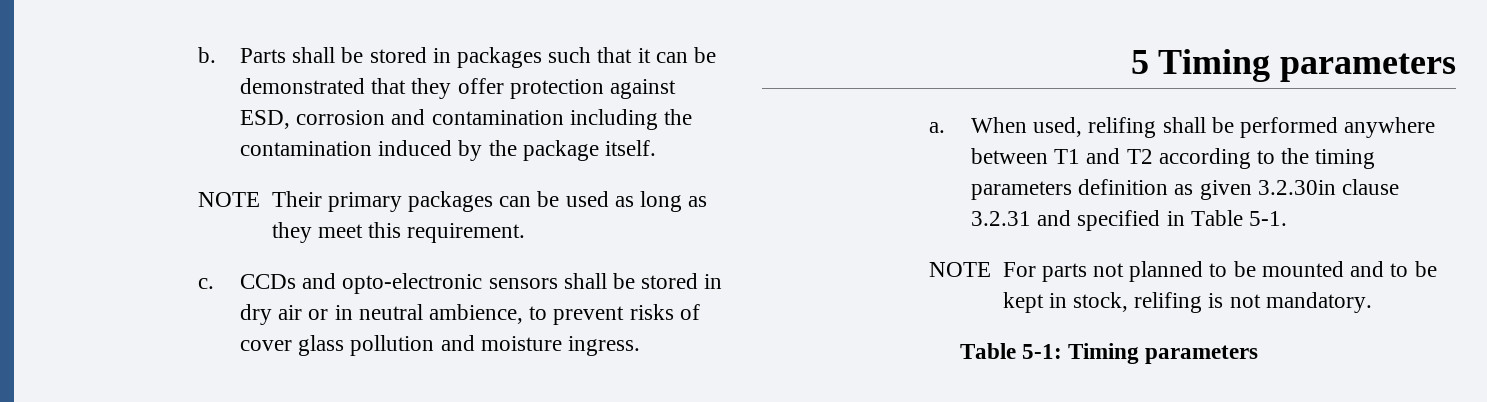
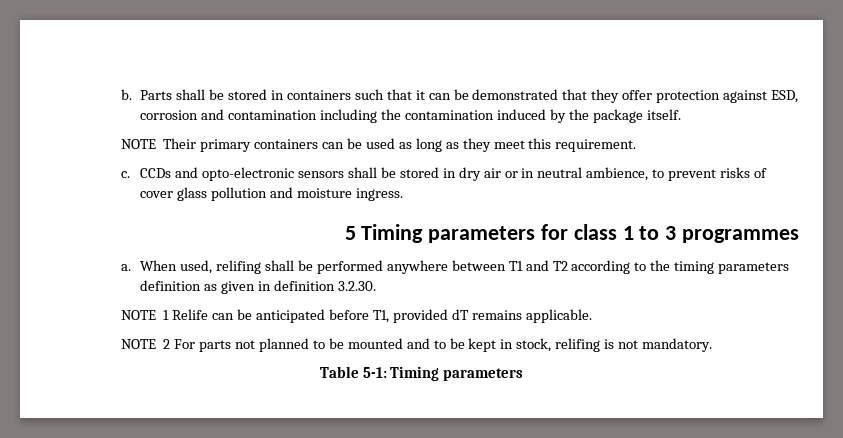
- Parts shall be stored in packages such that it can be demonstrated that they offer protection against ESD, corrosion and contamination including the contamination induced by the package itself.
+ Parts shall be stored in containers such that it can be demonstrated that they offer protection against ESD, corrosion and contamination including the contamination induced by the package itself.
- NOTE Their primary packages can be used as long as they meet this requirement.
+ NOTE Their primary containers can be used as long as they meet this requirement.
- 5 Timing parameters
+ 5 Timing parameters for class 1 to 3 programmes
- When used, relifing shall be performed anywhere between T1 and T2 according to the timing parameters definition as given 3.2.30in clause 3.2.31 and specified in Table 5-1.
- NOTE For parts not planned to be mounted and to be kept in stock, relifing is not mandatory.
+ When used, relifing shall be performed anywhere between T1 and T2 according to the timing parameters definition as given in definition 3.2.30.
+ NOTE 1 Relife can be anticipated before T1, provided dT remains applicable.
+ NOTE 2 For parts not planned to be mounted and to be kept in stock, relifing is not mandatory.

